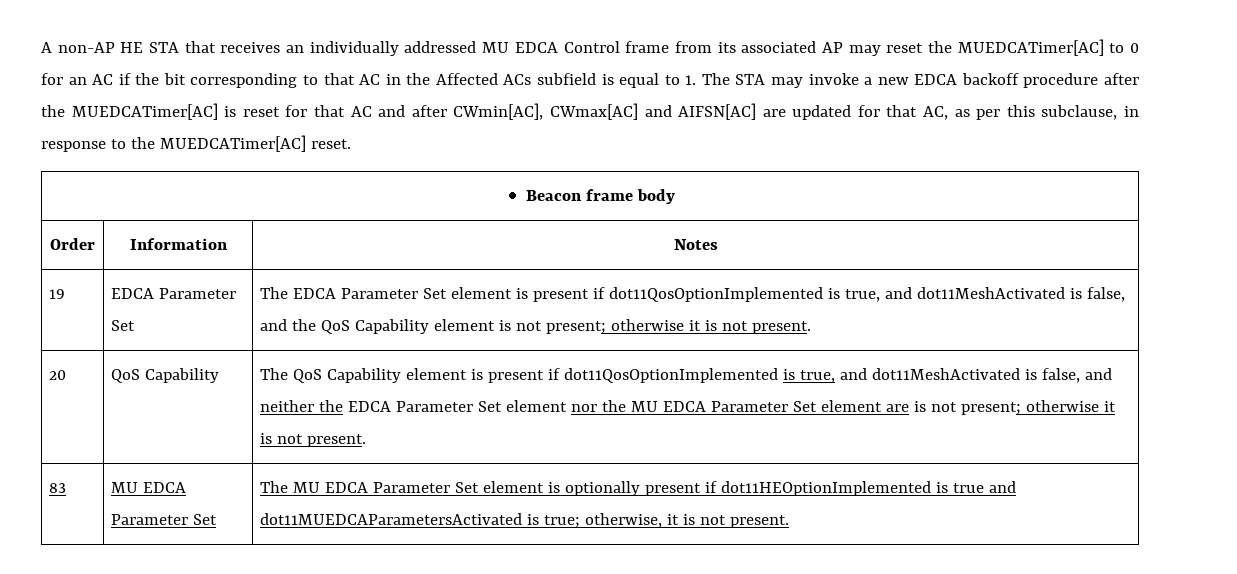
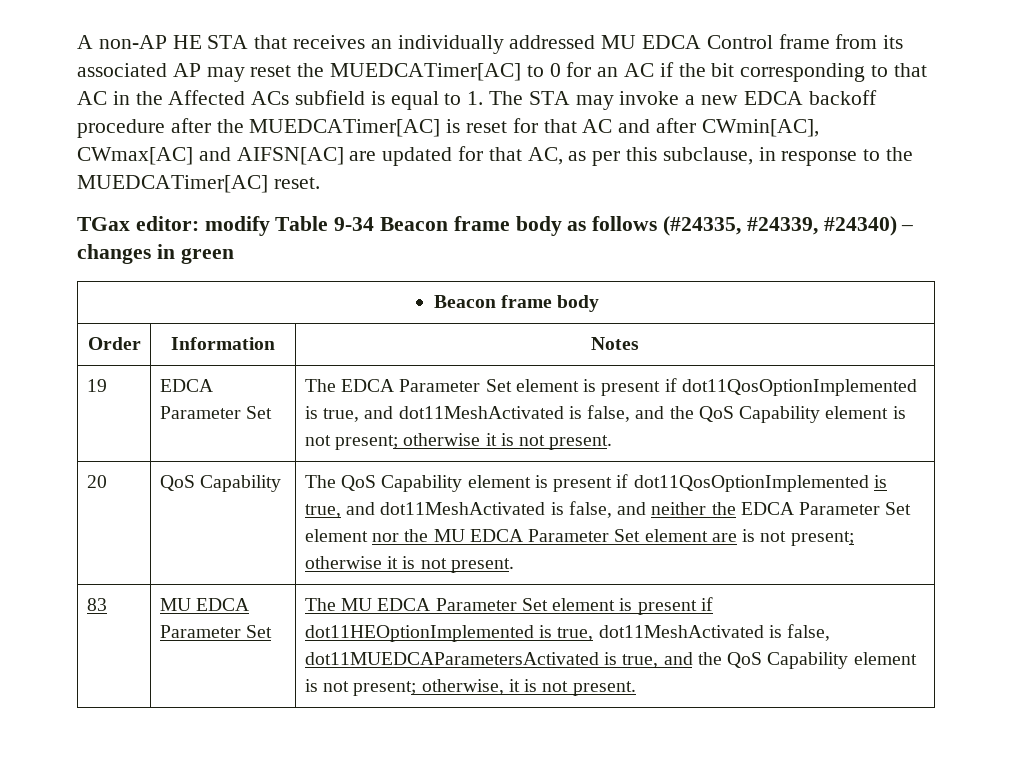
+ TGax editor: modify Table 9-34 Beacon frame body as follows (#24335, #24339, #24340) – changes in green
- 83 | MU EDCA Parameter Set | The MU EDCA Parameter Set element is optionally present if dot11HEOptionImplemented is true and dot11MUEDCAParametersActivated is true; otherwise, it is not present.
+ 83 | MU EDCA Parameter Set | The MU EDCA Parameter Set element is present if dot11HEOptionImplemented is true, dot11MeshActivated is false, dot11MUEDCAParametersActivated is true, and the QoS Capability element is not present; otherwise, it is not present.

